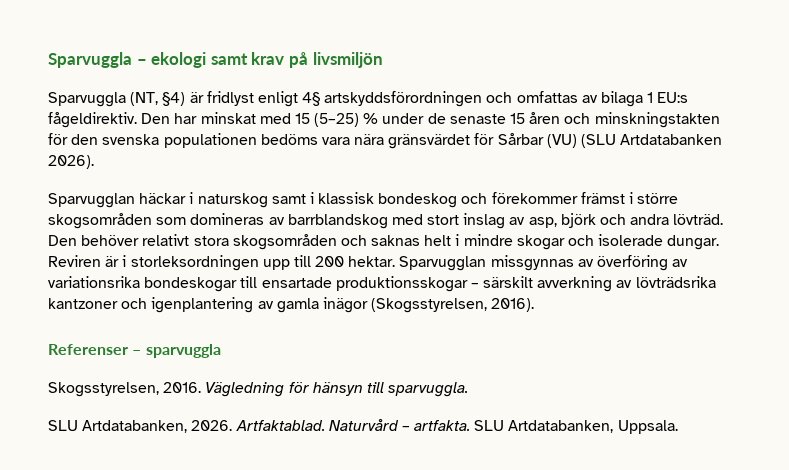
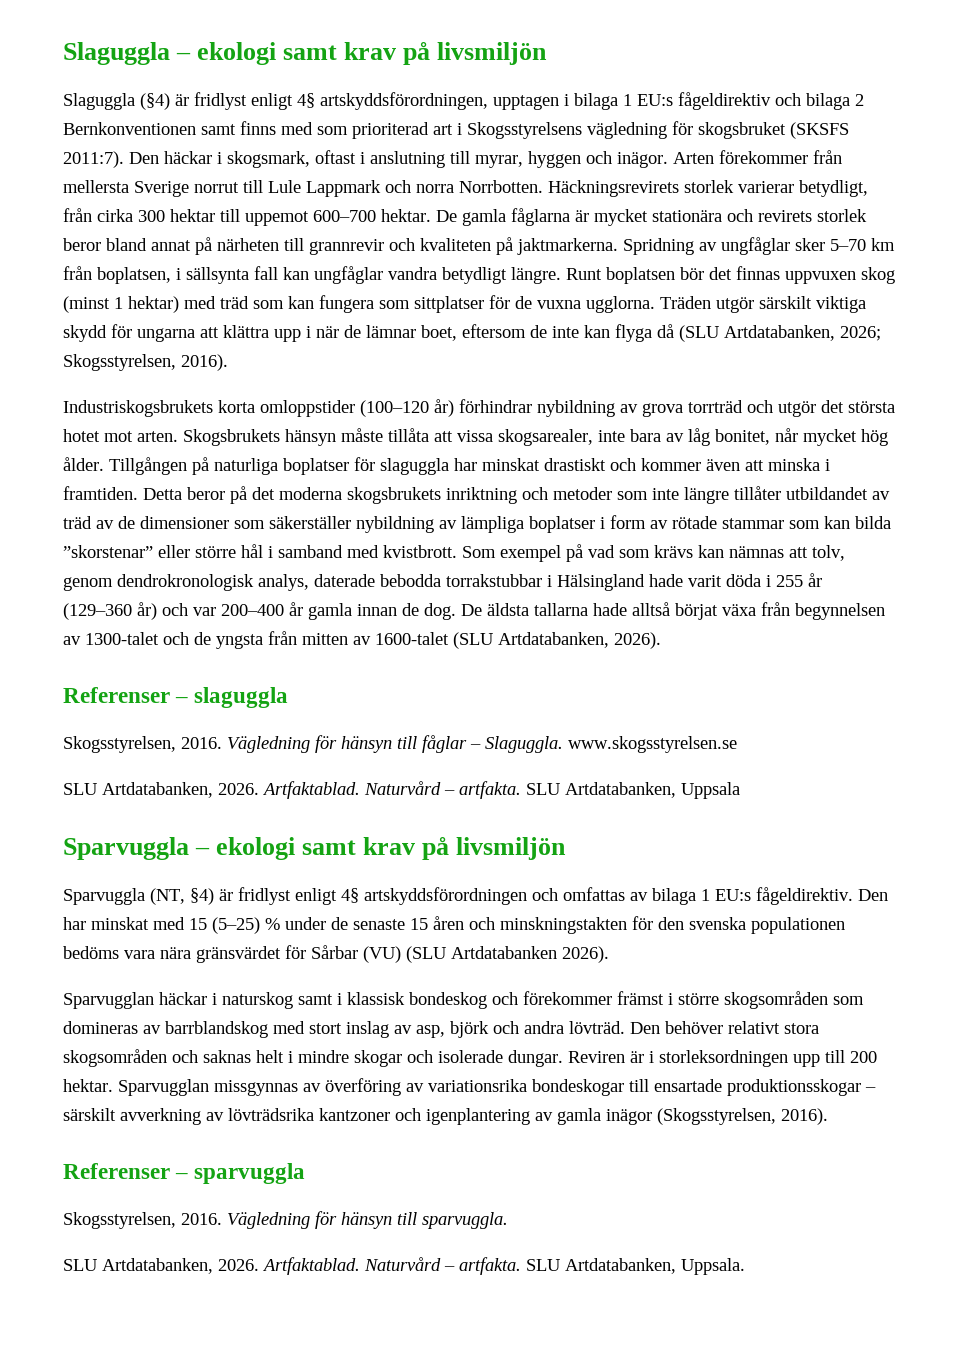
+ Slaguggla – ekologi samt krav på livsmiljön
+ Slaguggla (§4) är fridlyst enligt 4§ artskyddsförordningen, upptagen i bilaga 1 EU:s fågeldirektiv och bilaga 2 Bernkonventionen samt finns med som prioriterad art i Skogsstyrelsens vägledning för skogsbruket (SKSFS 2011:7). Den häckar i skogsmark, oftast i anslutning till myrar, hyggen och inägor. Arten förekommer från mellersta Sverige norrut till Lule Lappmark och norra Norrbotten. Häckningsrevirets storlek varierar betydligt, från cirka 300 hektar till uppemot 600–700 hektar. De gamla fåglarna är mycket stationära och revirets storlek beror bland annat på närheten till grannrevir och kvaliteten på jaktmarkerna. Spridning av ungfåglar sker 5–70 km från boplatsen, i sällsynta fall kan ungfåglar vandra betydligt längre. Runt boplatsen bör det finnas uppvuxen skog (minst 1 hektar) med träd som kan fungera som sittplatser för de vuxna ugglorna. Träden utgör särskilt viktiga skydd för ungarna att klättra upp i när de lämnar boet, eftersom de inte kan flyga då (SLU Artdatabanken, 2026; Skogsstyrelsen, 2016).
+ Industriskogsbrukets korta omloppstider (100–120 år) förhindrar nybildning av grova torrträd och utgör det största hotet mot arten. Skogsbrukets hänsyn måste tillåta att vissa skogsarealer, inte bara av låg bonitet, når mycket hög ålder. Tillgången på naturliga boplatser för slaguggla har minskat drastiskt och kommer även att minska i framtiden. Detta beror på det moderna skogsbrukets inriktning och metoder som inte längre tillåter utbildandet av träd av de dimensioner som säkerställer nybildning av lämpliga boplatser i form av rötade stammar som kan bilda ”skorstenar” eller större hål i samband med kvistbrott. Som exempel på vad som krävs kan nämnas att tolv, genom dendrokronologisk analys, daterade bebodda torrakstubbar i Hälsingland hade varit döda i 255 år (129–360 år) och var 200–400 år gamla innan de dog. De äldsta tallarna hade alltså börjat växa från begynnelsen av 1300-talet och de yngsta från mitten av 1600-talet (SLU Artdatabanken, 2026).
+ Referenser – slaguggla
+ Skogsstyrelsen, 2016. Vägledning för hänsyn till fåglar – Slaguggla. www.skogsstyrelsen.se
+ SLU Artdatabanken, 2026. Artfaktablad. Naturvård – artfakta. SLU Artdatabanken, Uppsala

